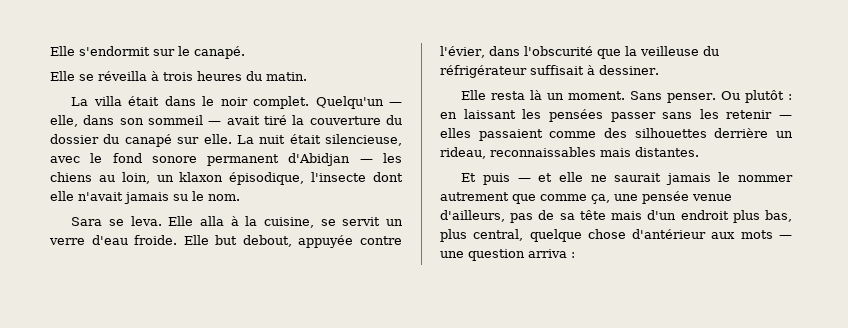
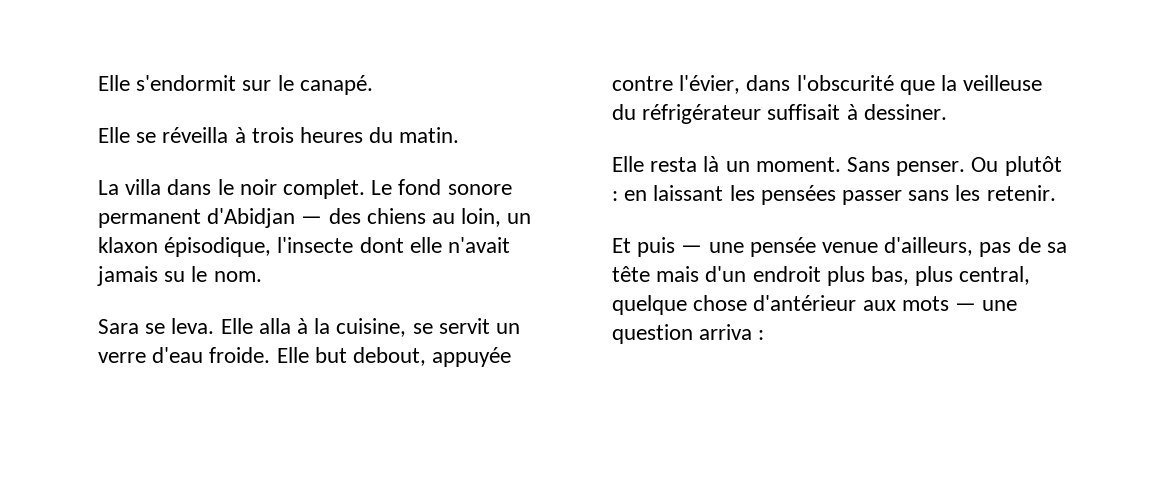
- La villa était dans le noir complet.
+ La villa dans le noir complet.
- Quelqu'un — elle, dans son sommeil — avait tiré la couverture du dossier du canapé sur elle. La nuit était silencieuse, avec le fond sonore permanent d'Abidjan — les chiens au loin, un klaxon épisodique, l'insecte dont elle n'avait jamais su le nom.
+ Le fond sonore permanent d'Abidjan — des chiens au loin, un klaxon épisodique, l'insecte dont elle n'avait jamais su le nom.
- Ou plutôt : en laissant les pensées passer sans les retenir — elles passaient comme des silhouettes derrière un rideau, reconnaissables mais distantes.
- Et puis — et elle ne saurait jamais le nommer autrement que comme ça, une pensée venue d'ailleurs, pas de sa tête mais d'un endroit plus bas, plus central, quelque chose d'antérieur aux mots — une question arriva :
+ Ou plutôt : en laissant les pensées passer sans les retenir.
+ Et puis — une pensée venue d'ailleurs, pas de sa tête mais d'un endroit plus bas, plus central, quelque chose d'antérieur aux mots — une question arriva :

